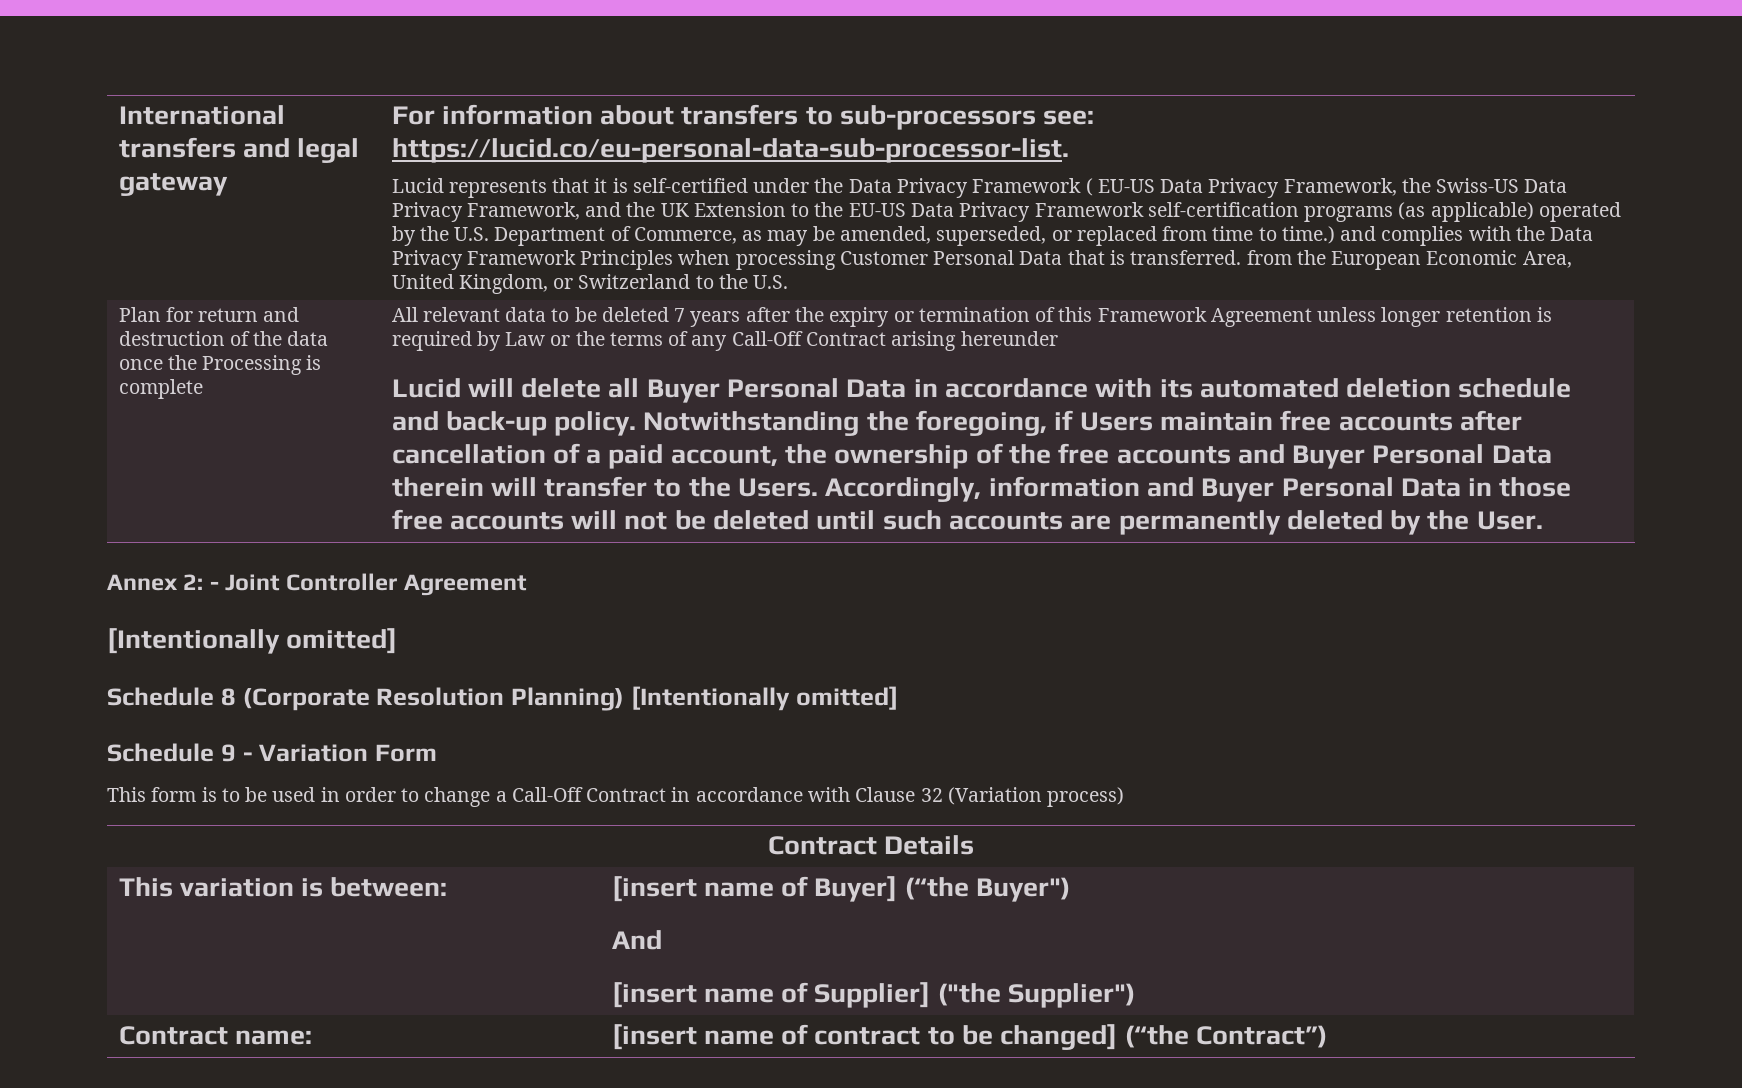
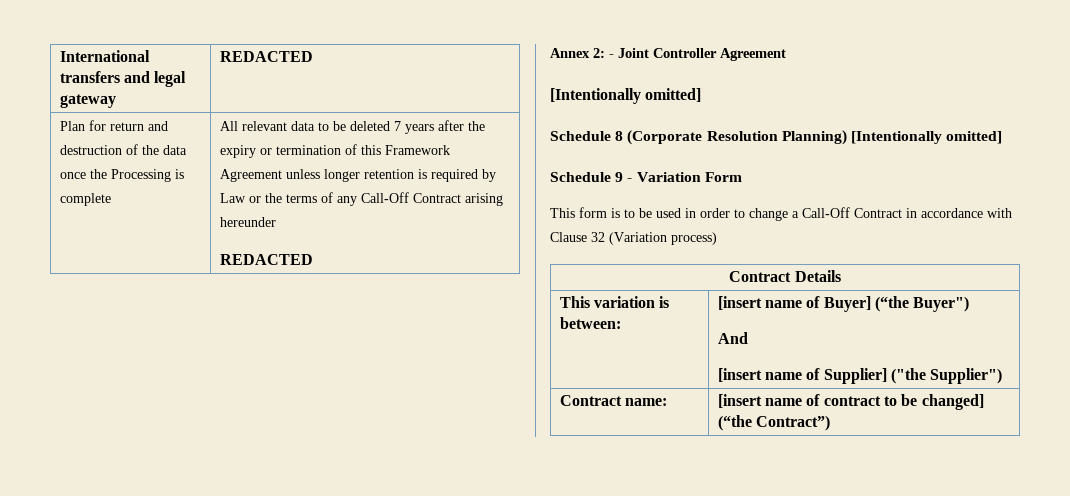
- International transfers and legal gateway | For information about transfers to sub-processors see: https://lucid.co/eu-personal-data-sub-processor-list.
- Lucid represents that it is self-certified under the Data Privacy Framework ( EU-US Data Privacy Framework, the Swiss-US Data Privacy Framework, and the UK Extension to the EU-US Data Privacy Framework self-certification programs (as applicable) operated by the U.S. Department of Commerce, as may be amended, superseded, or replaced from time to time.) and complies with the Data Privacy Framework Principles when processing Customer Personal Data that is transferred. from the European Economic Area, United Kingdom, or Switzerland to the U.S.
+ International transfers and legal gateway | REDACTED
  All relevant data to be deleted 7 years after the expiry or termination of this Framework Agreement unless longer retention is required by Law or the terms of any Call-Off Contract arising hereunder
- Lucid will delete all Buyer Personal Data in accordance with its automated deletion schedule and back-up policy. Notwithstanding the foregoing, if Users maintain free accounts after cancellation of a paid account, the ownership of the free accounts and Buyer Personal Data therein will transfer to the Users. Accordingly, information and Buyer Personal Data in those free accounts will not be deleted until such accounts are permanently deleted by the User.
+ REDACTED

